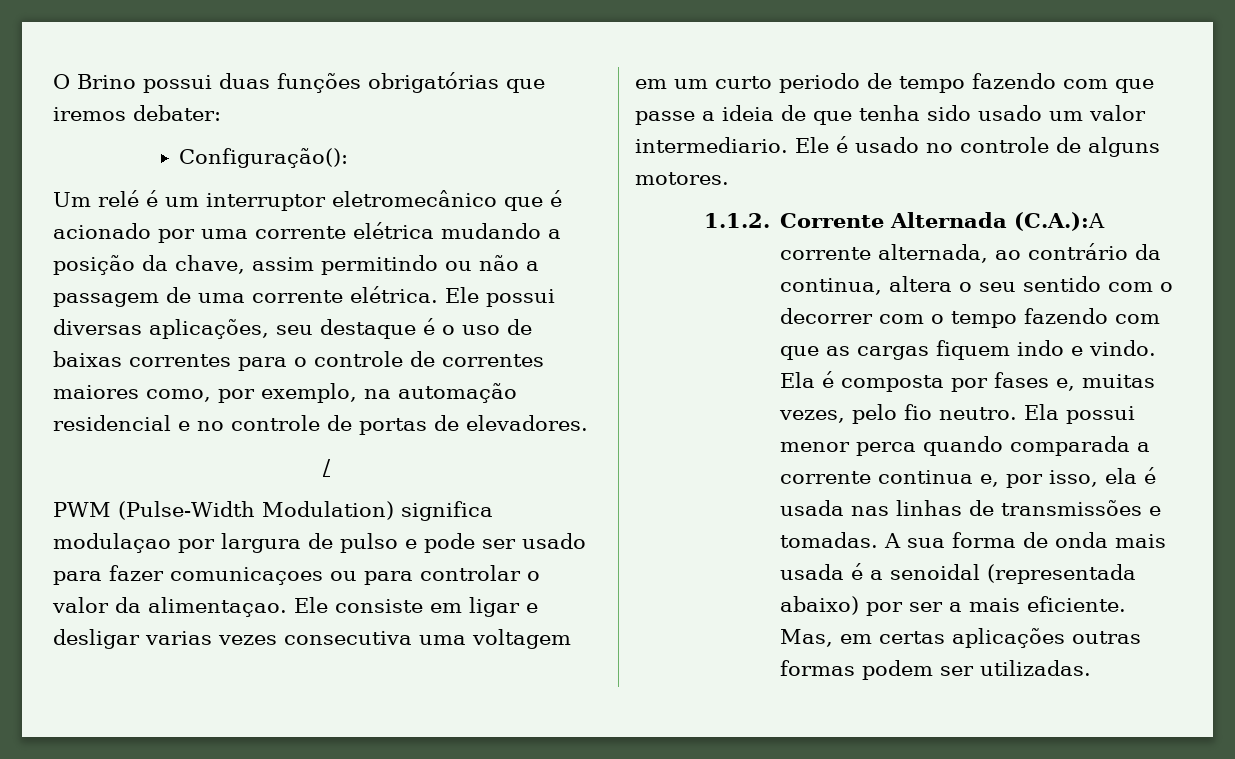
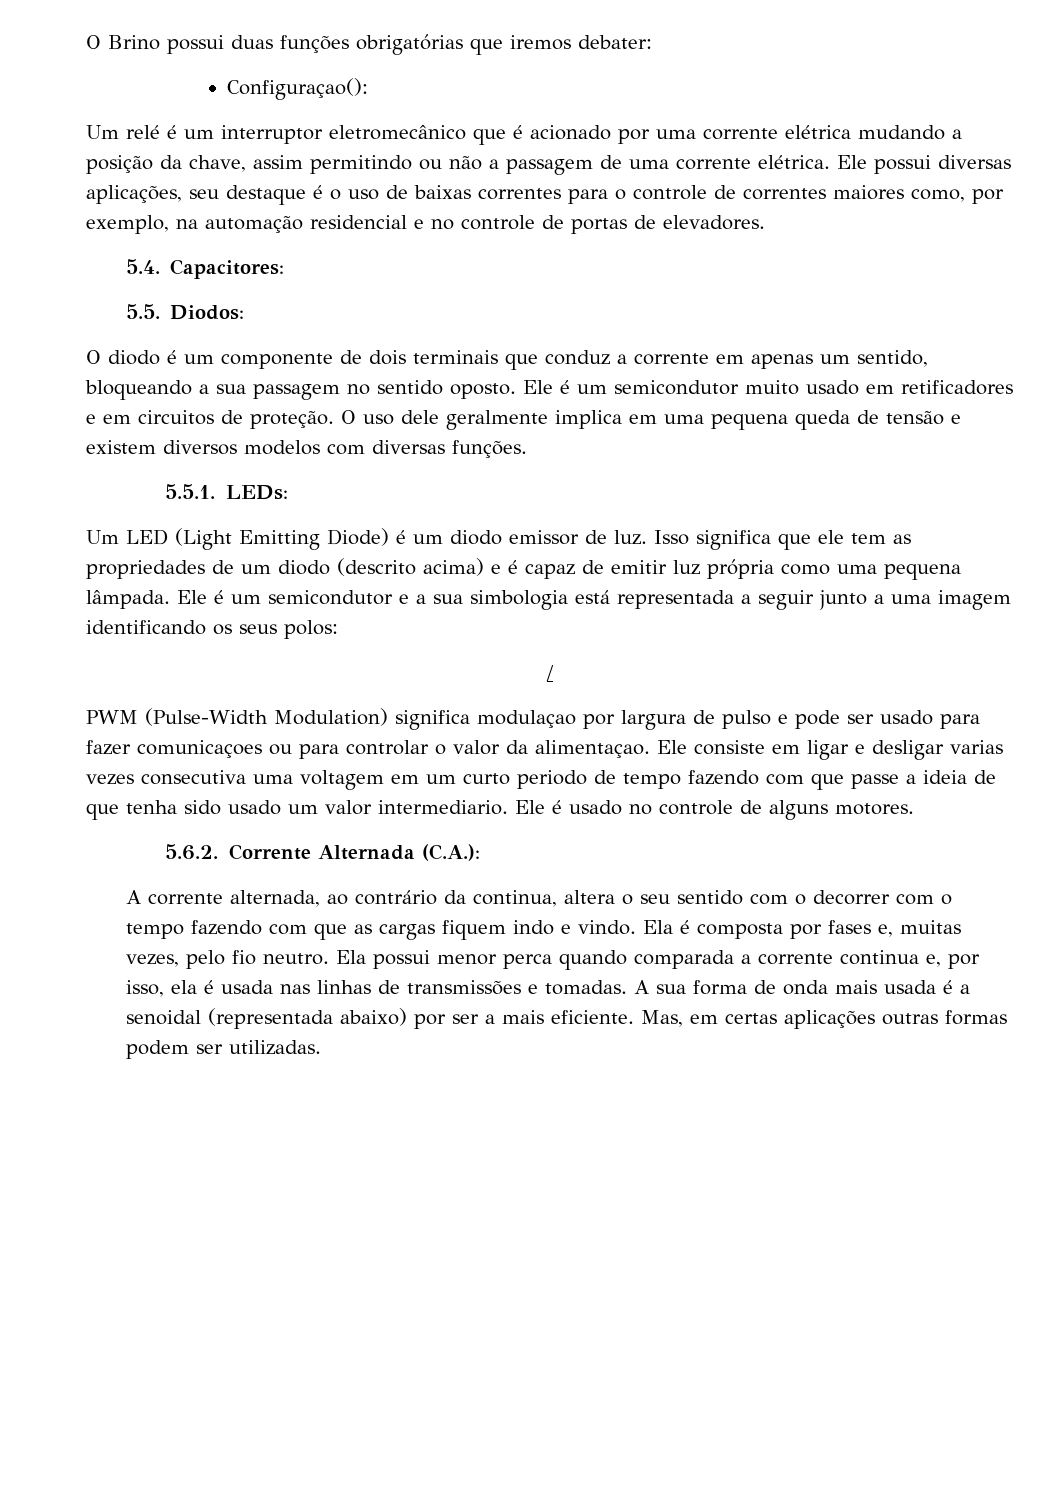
- Configuração():
+ Configuraçao():
+ 5.4. Capacitores:
+ 5.5. Diodos:
+ O diodo é um componente de dois terminais que conduz a corrente em apenas um sentido, bloqueando a sua passagem no sentido oposto. Ele é um semicondutor muito usado em retificadores e em circuitos de proteção. O uso dele geralmente implica em uma pequena queda de tensão e existem diversos modelos com diversas funções.
+ 5.5.1. LEDs:
+ Um LED (Light Emitting Diode) é um diodo emissor de luz. Isso significa que ele tem as propriedades de um diodo (descrito acima) e é capaz de emitir luz própria como uma pequena lâmpada. Ele é um semicondutor e a sua simbologia está representada a seguir junto a uma imagem identificando os seus polos:
- 1.1.2. Corrente Alternada (C.A.):A corrente alternada, ao contrário da continua, altera o seu sentido com o decorrer com o tempo fazendo com que as cargas fiquem indo e vindo.
+ 5.6.2. Corrente Alternada (C.A.):
+ A corrente alternada, ao contrário da continua, altera o seu sentido com o decorrer com o tempo fazendo com que as cargas fiquem indo e vindo.

